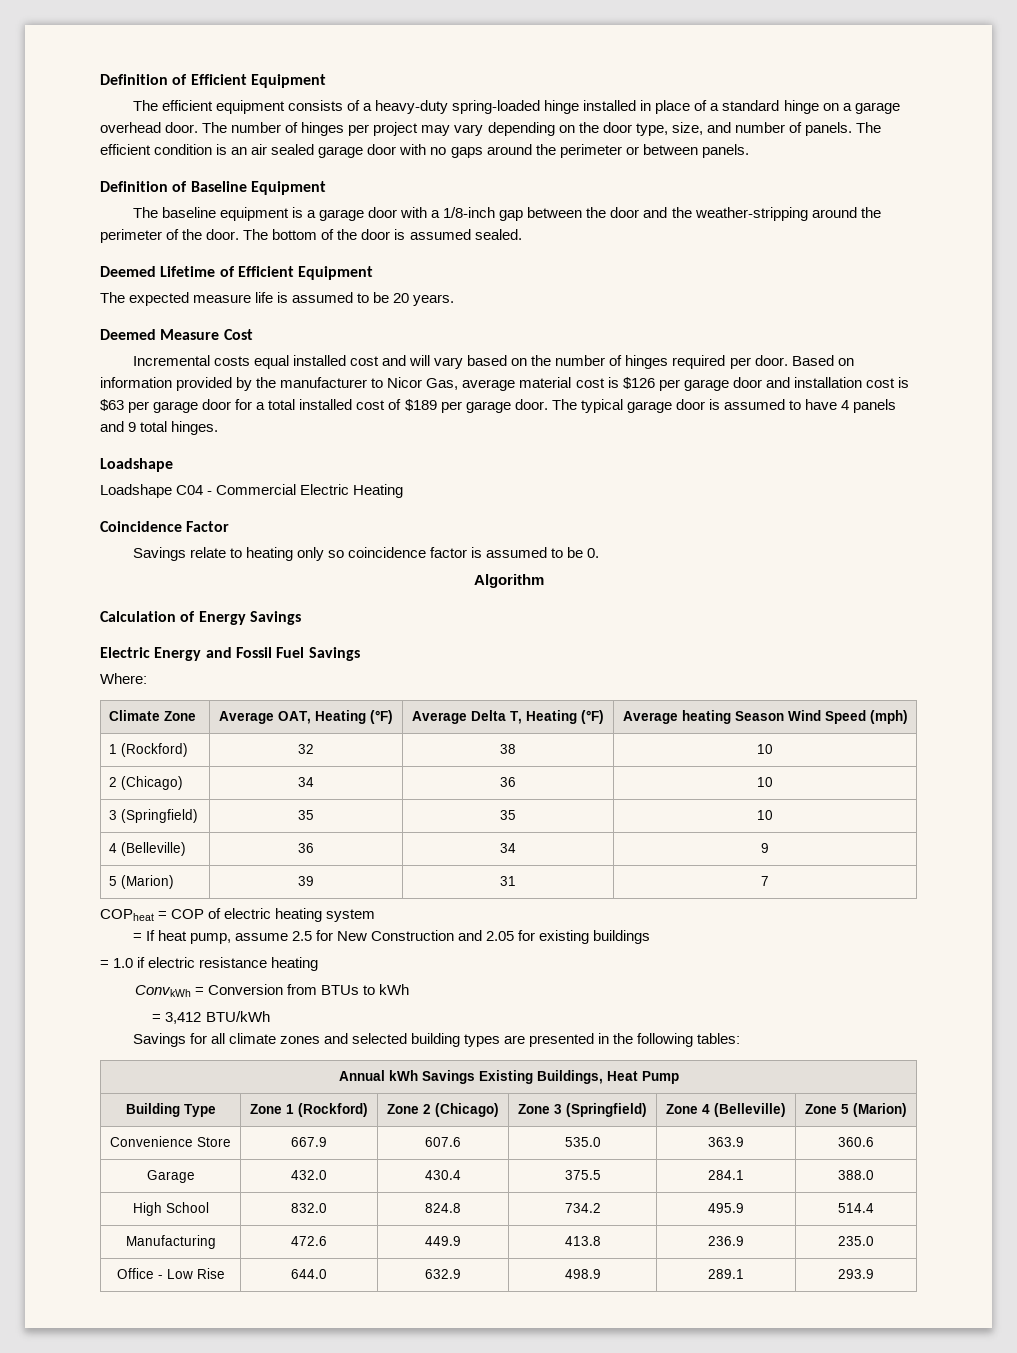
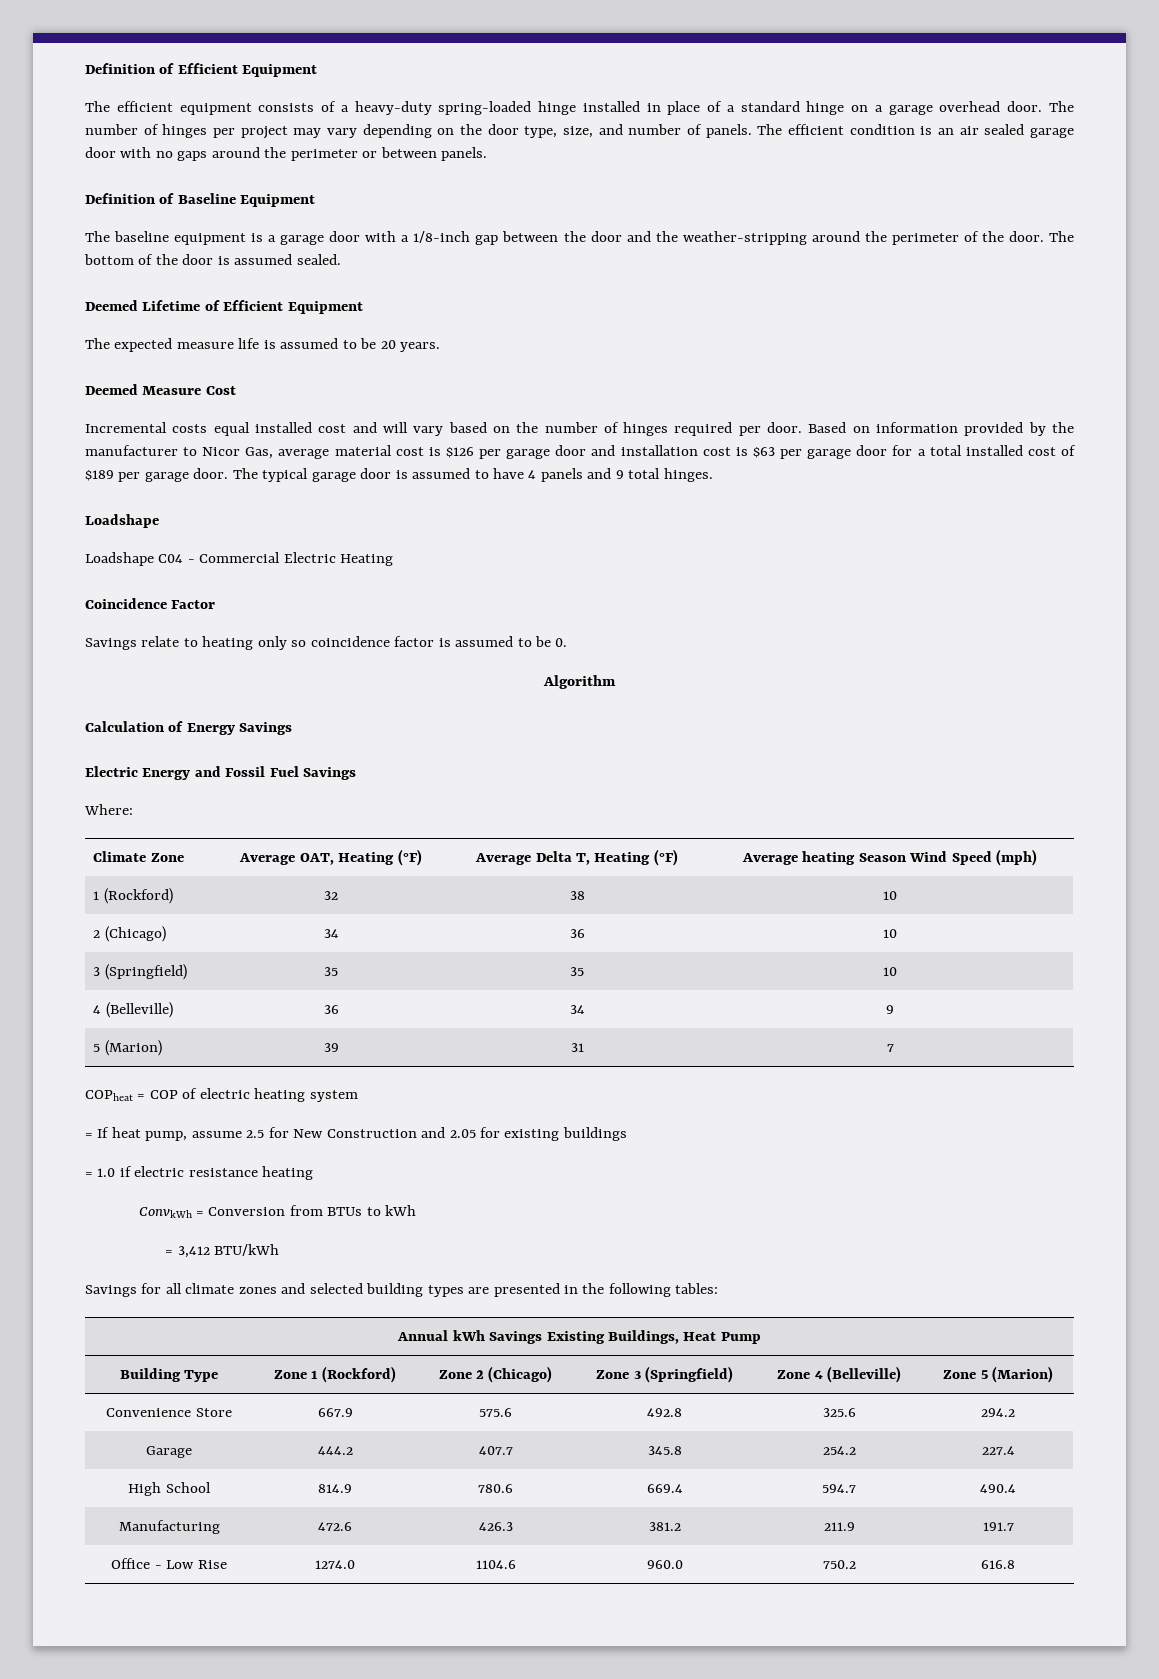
- Convenience Store | 667.9 | 607.6 | 535.0 | 363.9 | 360.6
- Garage | 432.0 | 430.4 | 375.5 | 284.1 | 388.0
- High School | 832.0 | 824.8 | 734.2 | 495.9 | 514.4
- Manufacturing | 472.6 | 449.9 | 413.8 | 236.9 | 235.0
+ Convenience Store | 667.9 | 575.6 | 492.8 | 325.6 | 294.2
+ Garage | 444.2 | 407.7 | 345.8 | 254.2 | 227.4
+ High School | 814.9 | 780.6 | 669.4 | 594.7 | 490.4
+ Manufacturing | 472.6 | 426.3 | 381.2 | 211.9 | 191.7
- Office - Low Rise | 644.0 | 632.9 | 498.9 | 289.1 | 293.9
+ Office - Low Rise | 1274.0 | 1104.6 | 960.0 | 750.2 | 616.8

